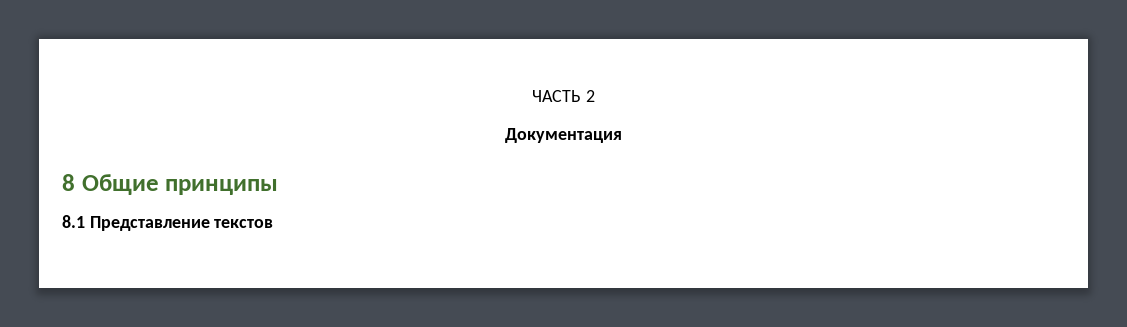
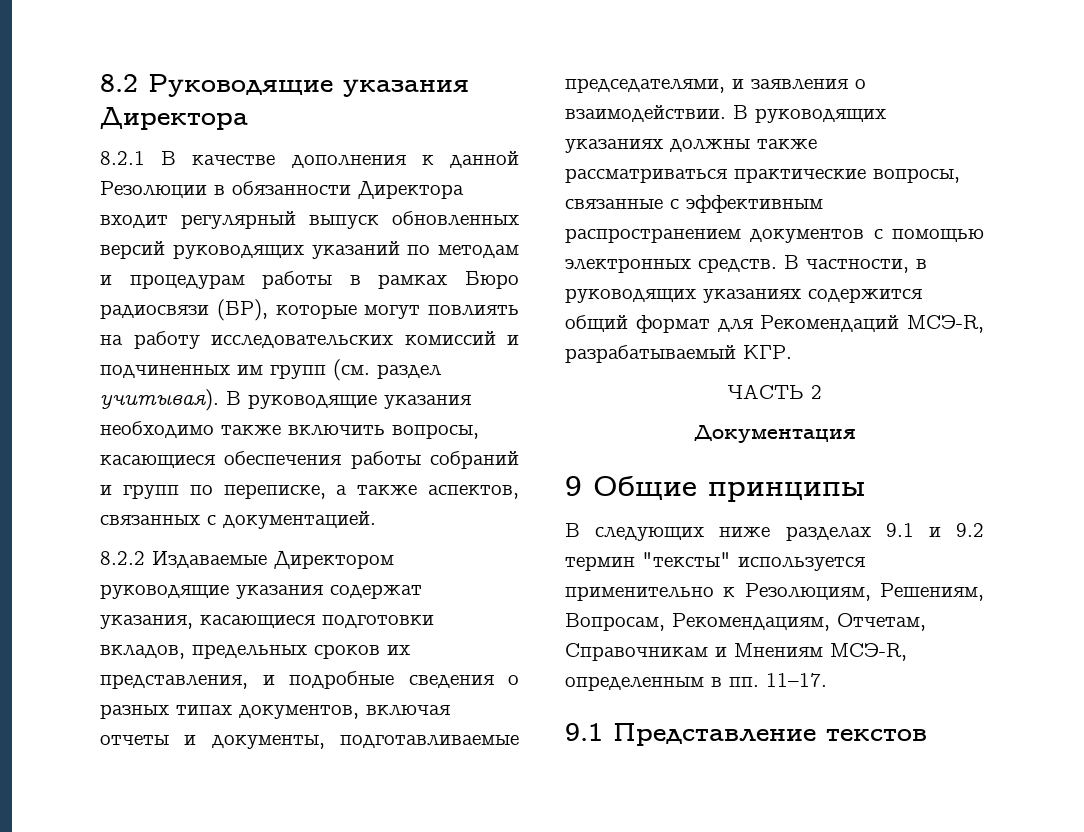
+ 8.2 Руководящие указания Директора
+ 8.2.1 В качестве дополнения к данной Резолюции в обязанности Директора входит регулярный выпуск обновленных версий руководящих указаний по методам и процедурам работы в рамках Бюро радиосвязи (БР), которые могут повлиять на работу исследовательских комиссий и подчиненных им групп (см. раздел учитывая). В руководящие указания необходимо также включить вопросы, касающиеся обеспечения работы собраний и групп по переписке, а также аспектов, связанных с документацией.
+ 8.2.2 Издаваемые Директором руководящие указания содержат указания, касающиеся подготовки вкладов, предельных сроков их представления, и подробные сведения о разных типах документов, включая отчеты и документы, подготавливаемые председателями, и заявления о взаимодействии. В руководящих указаниях должны также рассматриваться практические вопросы, связанные с эффективным распространением документов с помощью электронных средств. В частности, в руководящих указаниях содержится общий формат для Рекомендаций МСЭ-R, разрабатываемый КГР.
- 8 Общие принципы
+ 9 Общие принципы
- 8.1 Представление текстов
+ В следующих ниже разделах 9.1 и 9.2 термин "тексты" используется применительно к Резолюциям, Решениям, Вопросам, Рекомендациям, Отчетам, Справочникам и Мнениям МСЭ-R, определенным в пп. 11–17.
+ 9.1 Представление текстов

